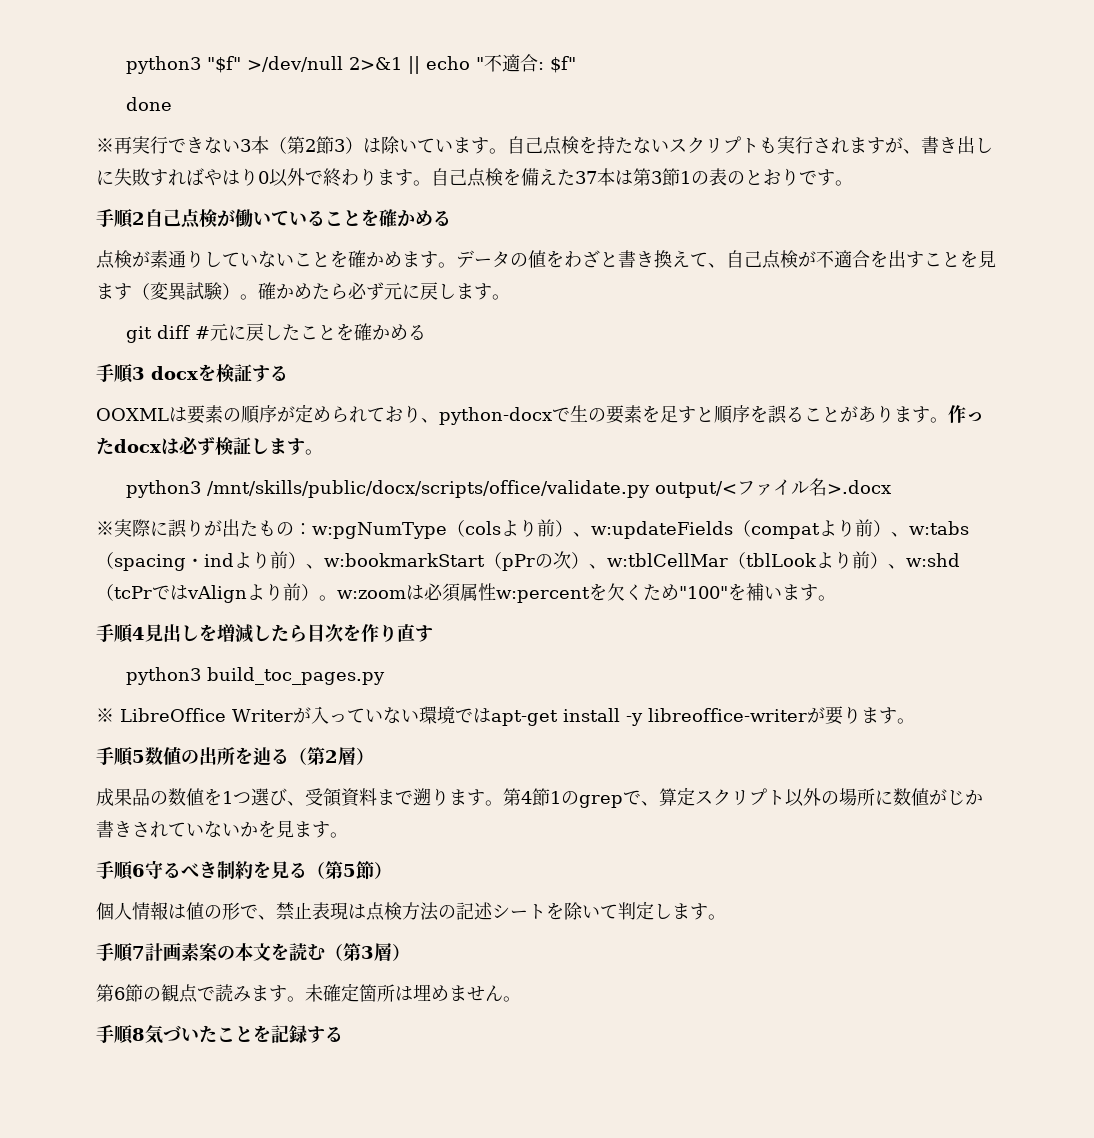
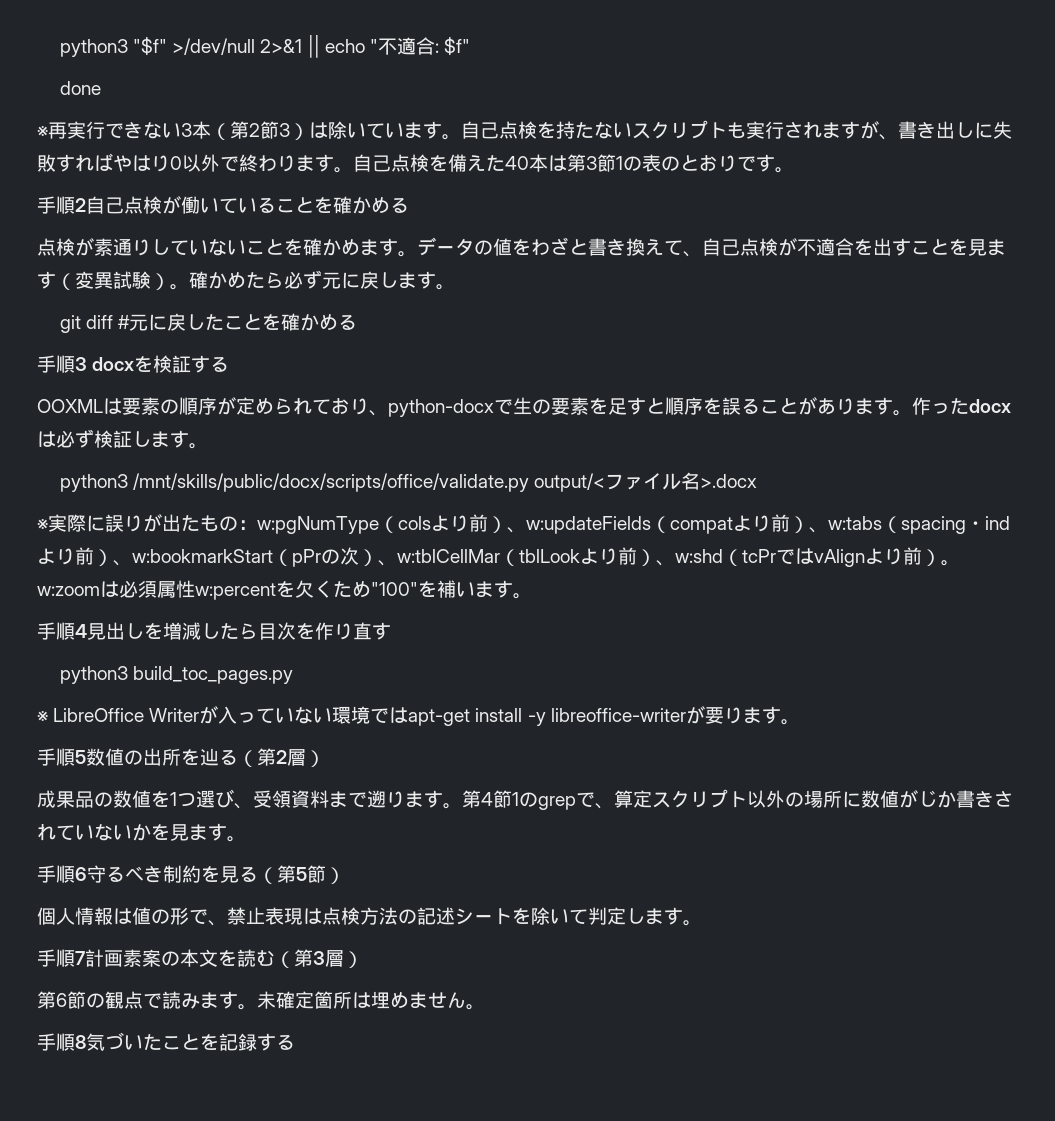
- 自己点検を備えた37本は第3節1の表のとおりです。
+ 自己点検を備えた40本は第3節1の表のとおりです。

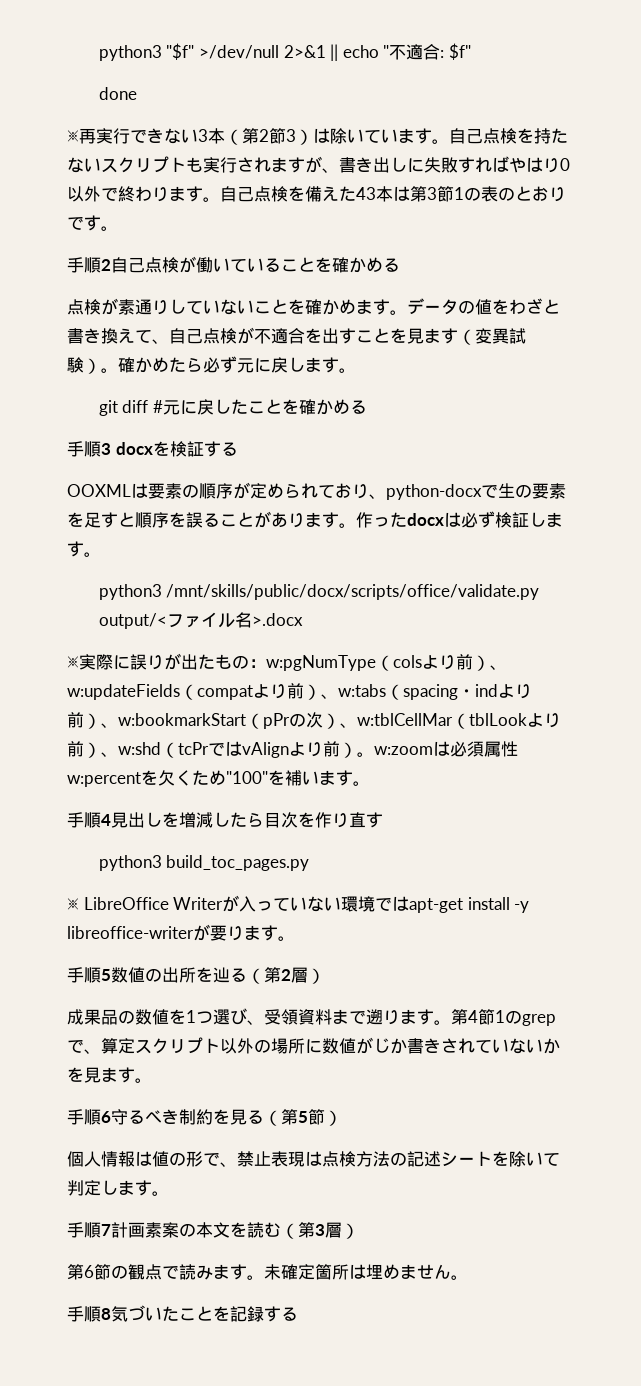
- 自己点検を備えた40本は第3節1の表のとおりです。
+ 自己点検を備えた43本は第3節1の表のとおりです。

